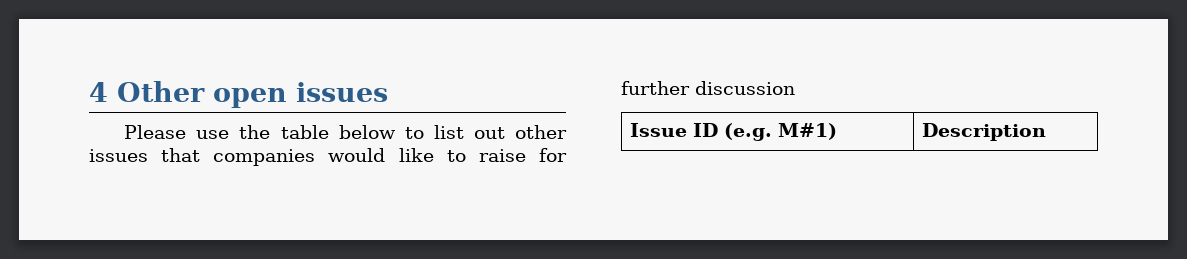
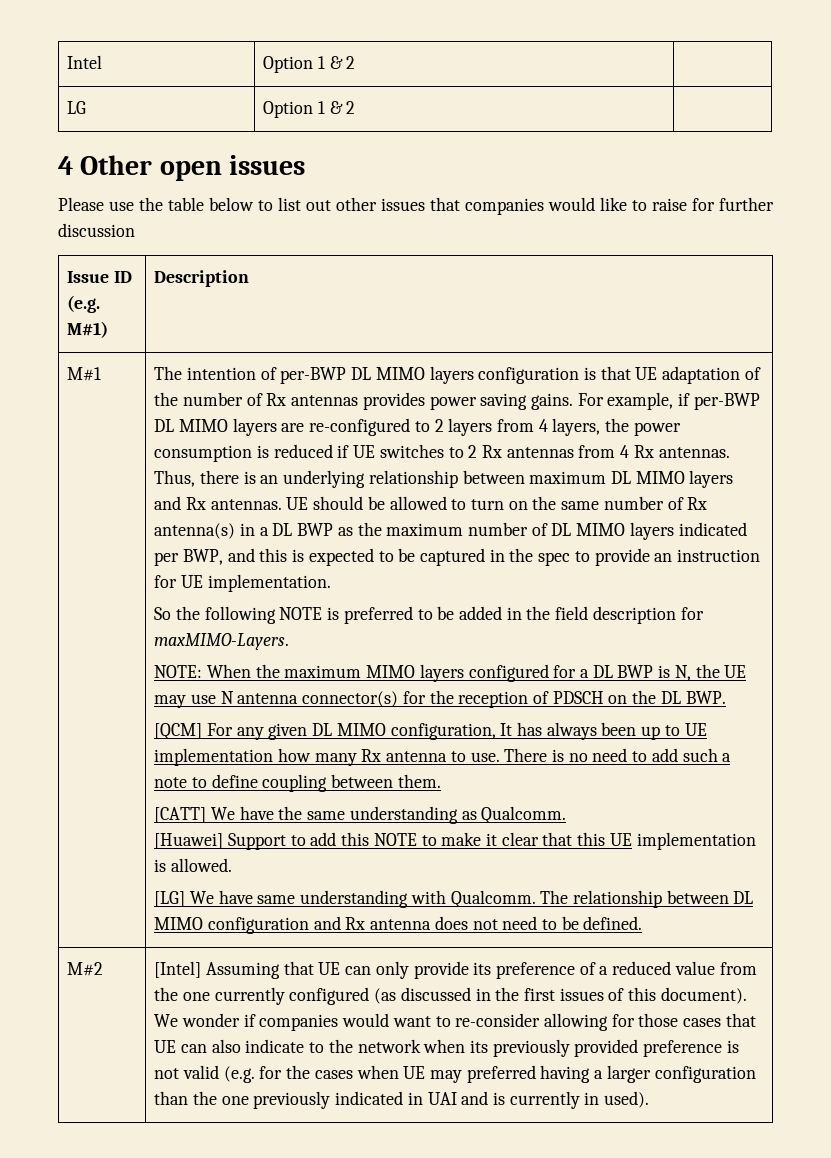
+ Intel | Option 1 & 2 |
+ LG | Option 1 & 2 |
+ M#1 | The intention of per-BWP DL MIMO layers configuration is that UE adaptation of the number of Rx antennas provides power saving gains. For example, if per-BWP DL MIMO layers are re-configured to 2 layers from 4 layers, the power consumption is reduced if UE switches to 2 Rx antennas from 4 Rx antennas. Thus, there is an underlying relationship between maximum DL MIMO layers and Rx antennas. UE should be allowed to turn on the same number of Rx antenna(s) in a DL BWP as the maximum number of DL MIMO layers indicated per BWP, and this is expected to be captured in the spec to provide an instruction for UE implementation.
+ So the following NOTE is preferred to be added in the field description for maxMIMO-Layers.
+ NOTE: When the maximum MIMO layers configured for a DL BWP is N, the UE may use N antenna connector(s) for the reception of PDSCH on the DL BWP.
+ [QCM] For any given DL MIMO configuration, It has always been up to UE implementation how many Rx antenna to use. There is no need to add such a note to define coupling between them.
+ [CATT] We have the same understanding as Qualcomm.
+ [Huawei] Support to add this NOTE to make it clear that this UE implementation is allowed.
+ [LG] We have same understanding with Qualcomm. The relationship between DL MIMO configuration and Rx antenna does not need to be defined.
+ M#2 | [Intel] Assuming that UE can only provide its preference of a reduced value from the one currently configured (as discussed in the first issues of this document). We wonder if companies would want to re-consider allowing for those cases that UE can also indicate to the network when its previously provided preference is not valid (e.g. for the cases when UE may preferred having a larger configuration than the one previously indicated in UAI and is currently in used).

